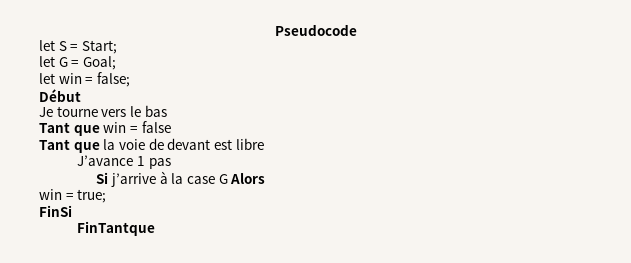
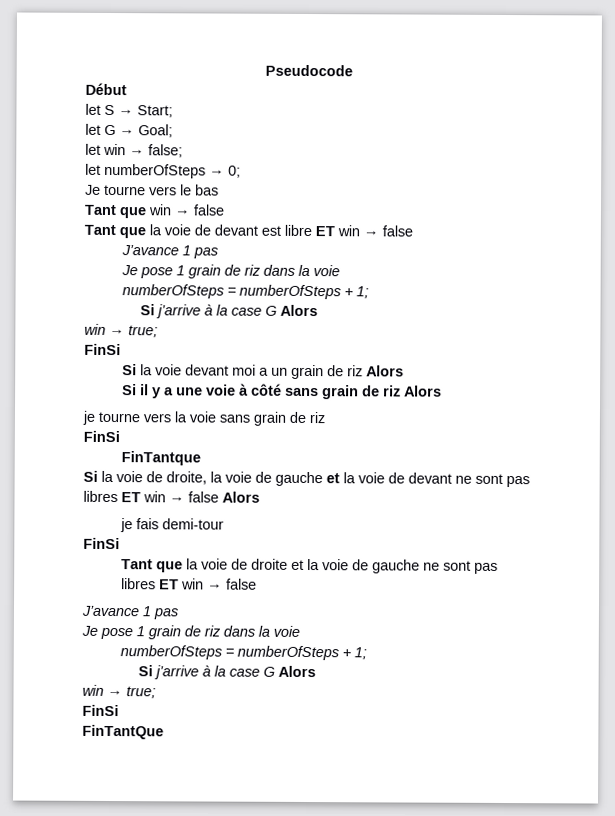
+ Début
- let S = Start;
+ let S → Start;
- let G = Goal;
+ let G → Goal;
- let win = false;
+ let win → false;
- Début
+ let numberOfSteps → 0;
- Tant que win = false
+ Tant que win → false
- Tant que la voie de devant est libre
+ Tant que la voie de devant est libre ET win → false
  J’avance 1 pas
+ Je pose 1 grain de riz dans la voie
+ numberOfSteps = numberOfSteps + 1;
  Si j’arrive à la case G Alors
- win = true;
+ win → true;
+ FinSi
+ Si la voie devant moi a un grain de riz Alors
+ Si il y a une voie à côté sans grain de riz Alors
+ je tourne vers la voie sans grain de riz
  FinSi
  FinTantque
+ Si la voie de droite, la voie de gauche et la voie de devant ne sont pas libres ET win → false Alors
+ je fais demi-tour
+ FinSi
+ Tant que la voie de droite et la voie de gauche ne sont pas libres ET win → false
+ J’avance 1 pas
+ Je pose 1 grain de riz dans la voie
+ numberOfSteps = numberOfSteps + 1;
+ Si j’arrive à la case G Alors
+ win → true;
+ FinSi
+ FinTantQue

